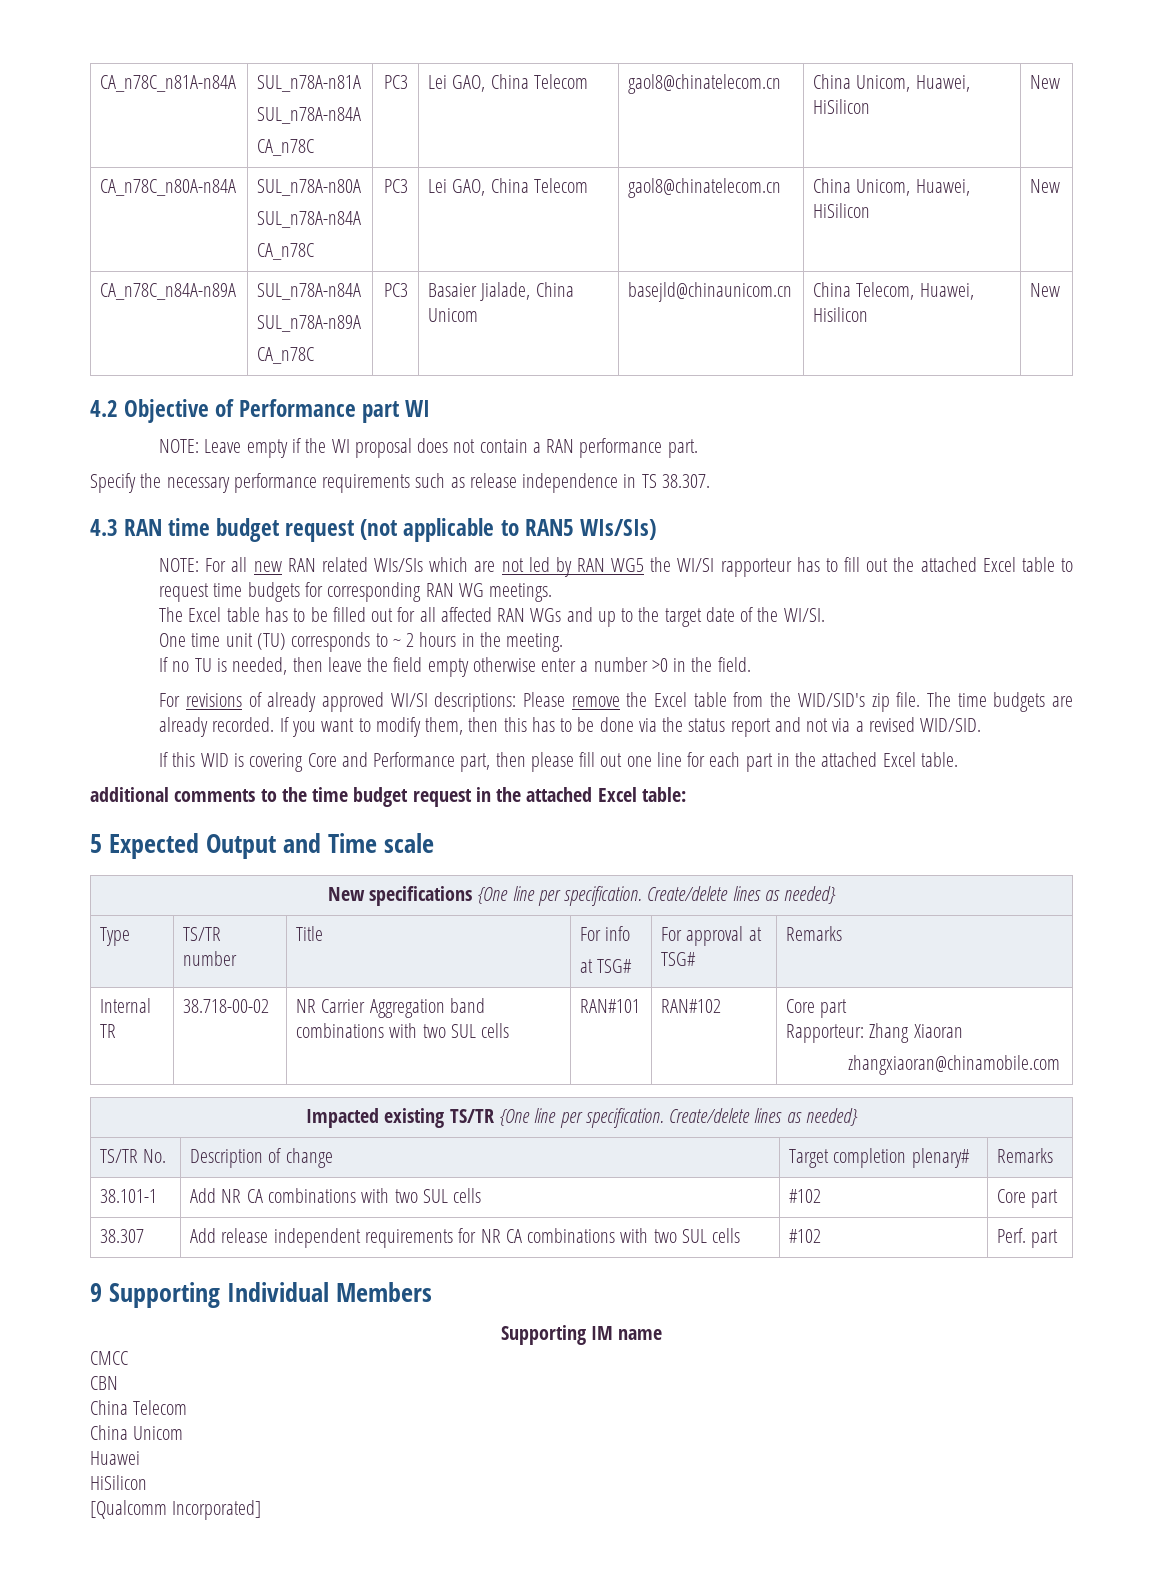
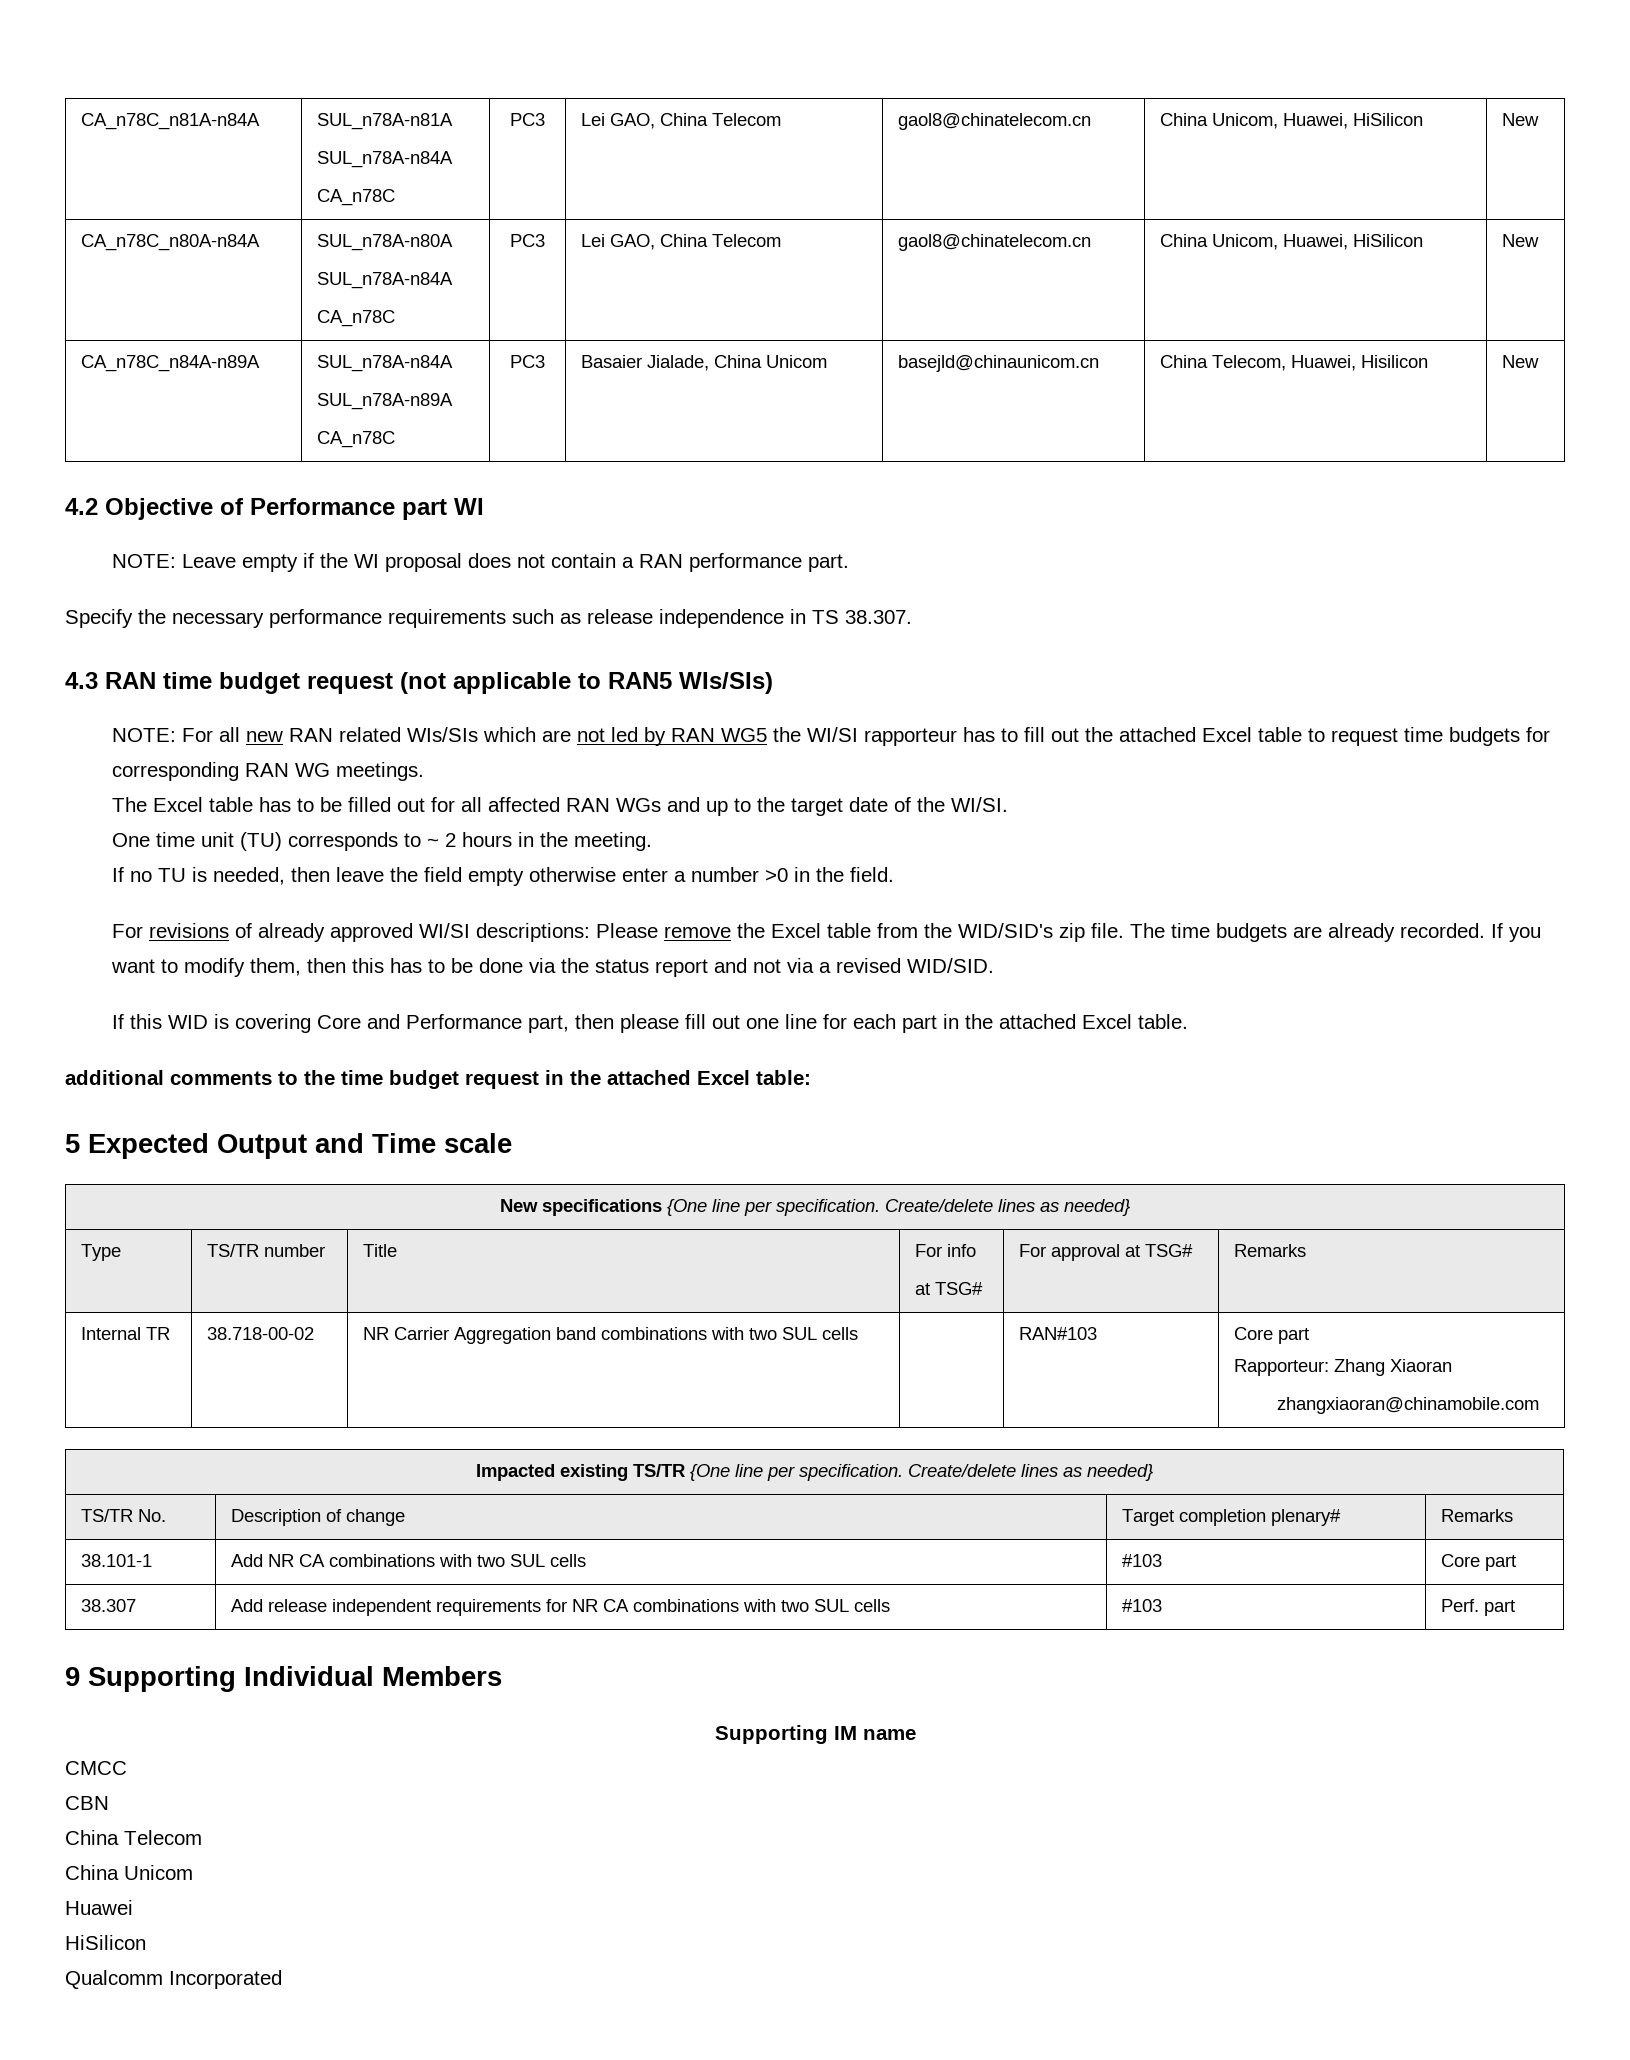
- Internal TR | 38.718-00-02 | NR Carrier Aggregation band combinations with two SUL cells | RAN#101 | RAN#102 | Core part
+ Internal TR | 38.718-00-02 | NR Carrier Aggregation band combinations with two SUL cells | | RAN#103 | Core part
- 38.101-1 | Add NR CA combinations with two SUL cells | #102 | Core part
+ 38.101-1 | Add NR CA combinations with two SUL cells | #103 | Core part
- 38.307 | Add release independent requirements for NR CA combinations with two SUL cells | #102 | Perf. part
+ 38.307 | Add release independent requirements for NR CA combinations with two SUL cells | #103 | Perf. part
- [Qualcomm Incorporated]
+ Qualcomm Incorporated

